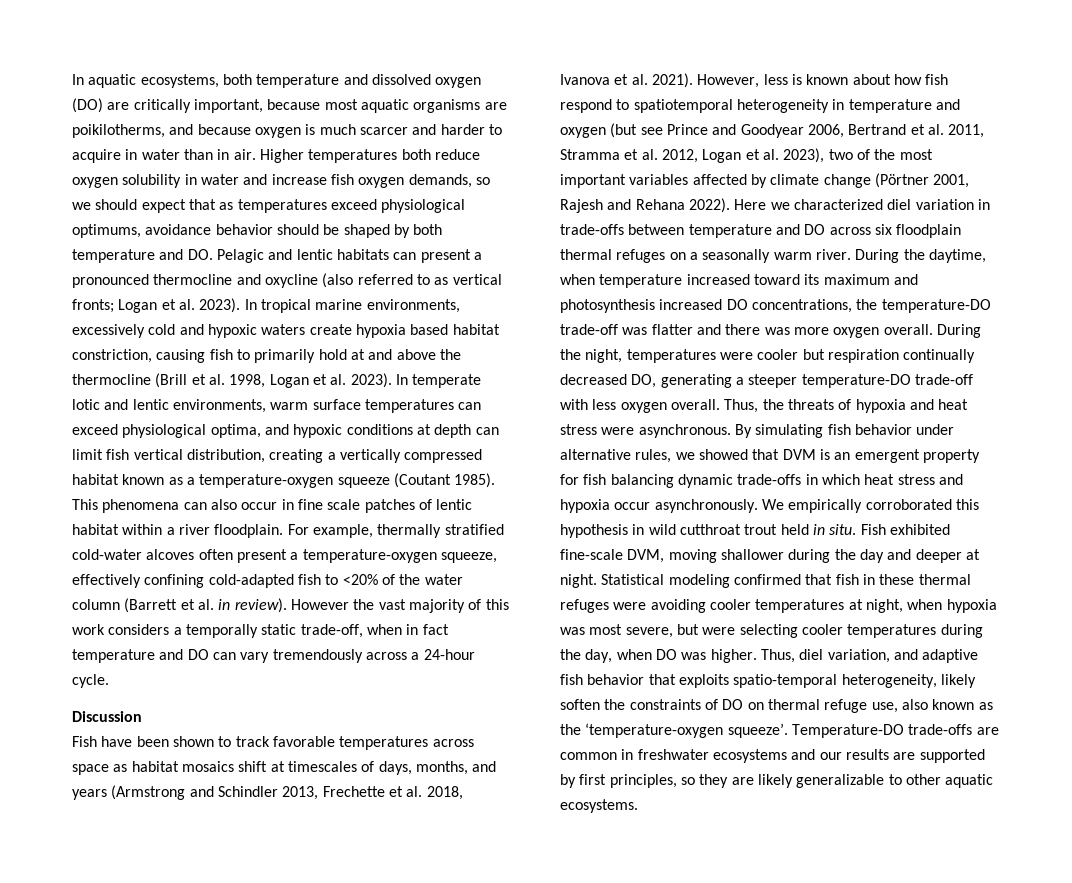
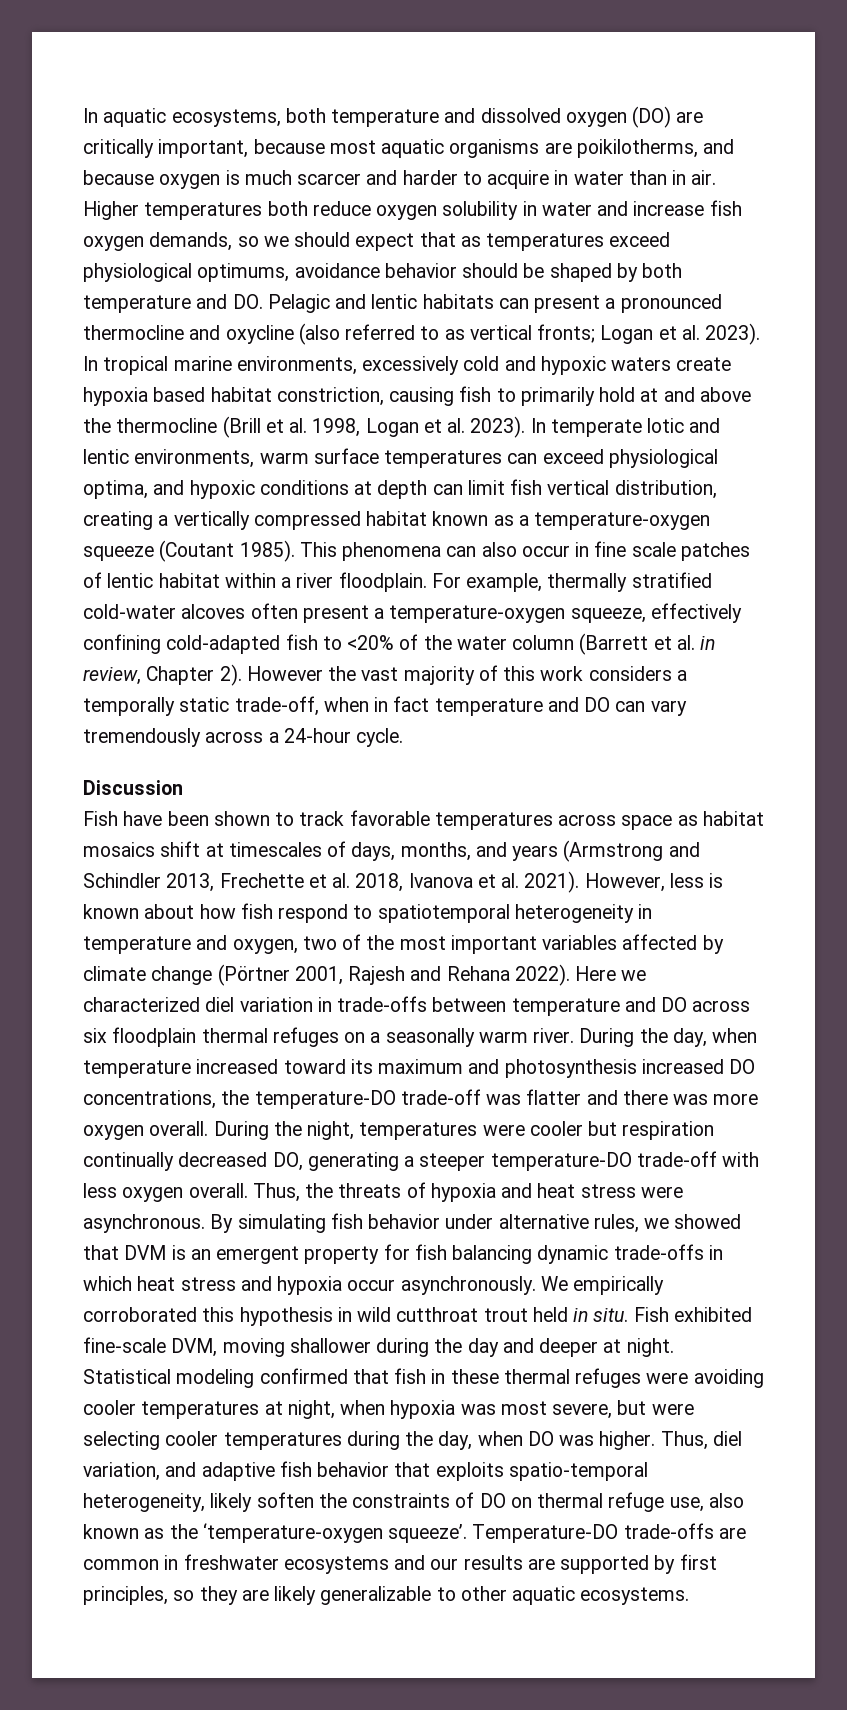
- For example, thermally stratified cold-water alcoves often present a temperature-oxygen squeeze, effectively confining cold-adapted fish to <20% of the water column (Barrett et al. in review).
+ For example, thermally stratified cold-water alcoves often present a temperature-oxygen squeeze, effectively confining cold-adapted fish to <20% of the water column (Barrett et al. in review, Chapter 2).
- However, less is known about how fish respond to spatiotemporal heterogeneity in temperature and oxygen (but see Prince and Goodyear 2006, Bertrand et al. 2011, Stramma et al. 2012, Logan et al. 2023), two of the most important variables affected by climate change (Pörtner 2001, Rajesh and Rehana 2022).
+ However, less is known about how fish respond to spatiotemporal heterogeneity in temperature and oxygen, two of the most important variables affected by climate change (Pörtner 2001, Rajesh and Rehana 2022).
- During the daytime, when temperature increased toward its maximum and photosynthesis increased DO concentrations, the temperature-DO trade-off was flatter and there was more oxygen overall.
+ During the day, when temperature increased toward its maximum and photosynthesis increased DO concentrations, the temperature-DO trade-off was flatter and there was more oxygen overall.

